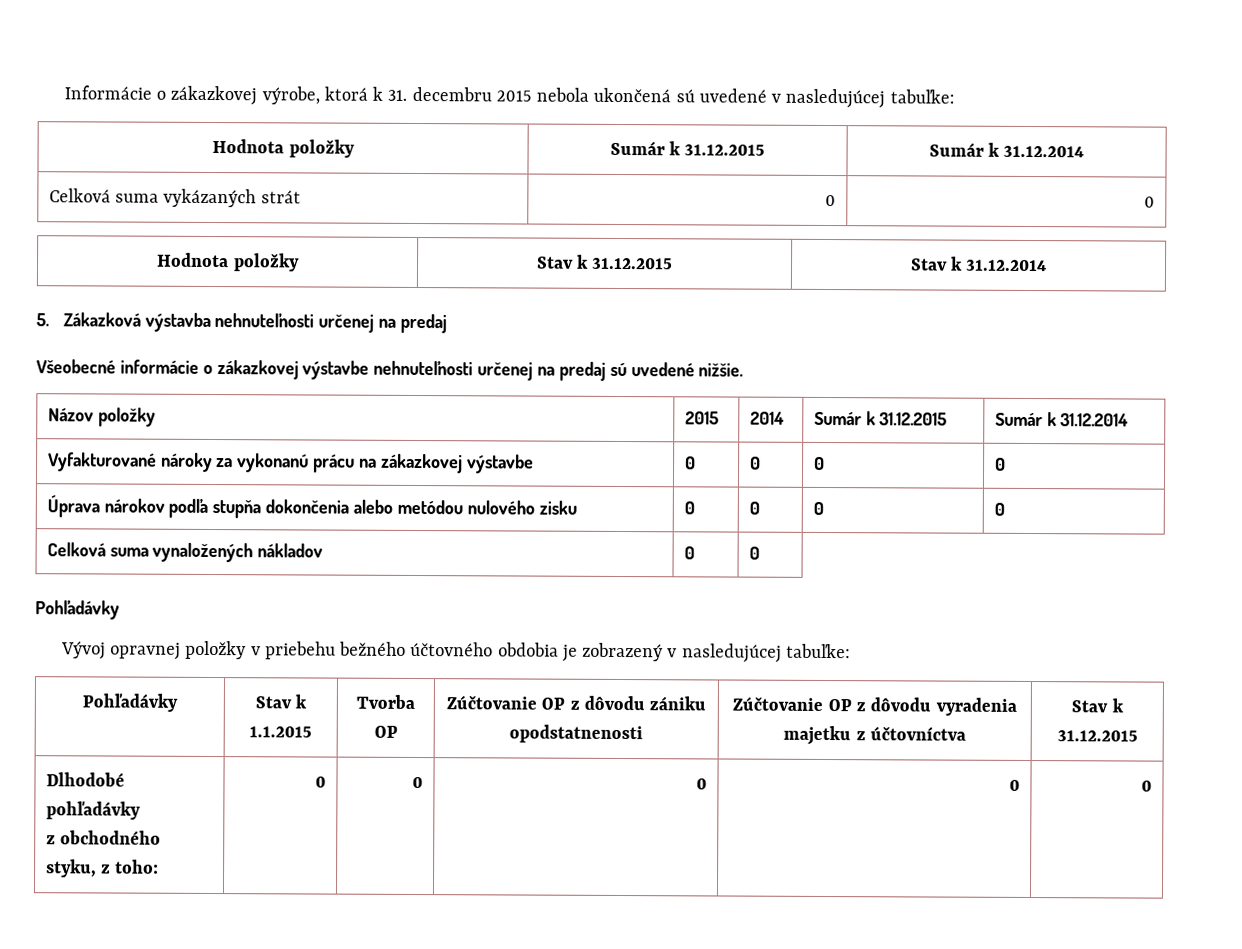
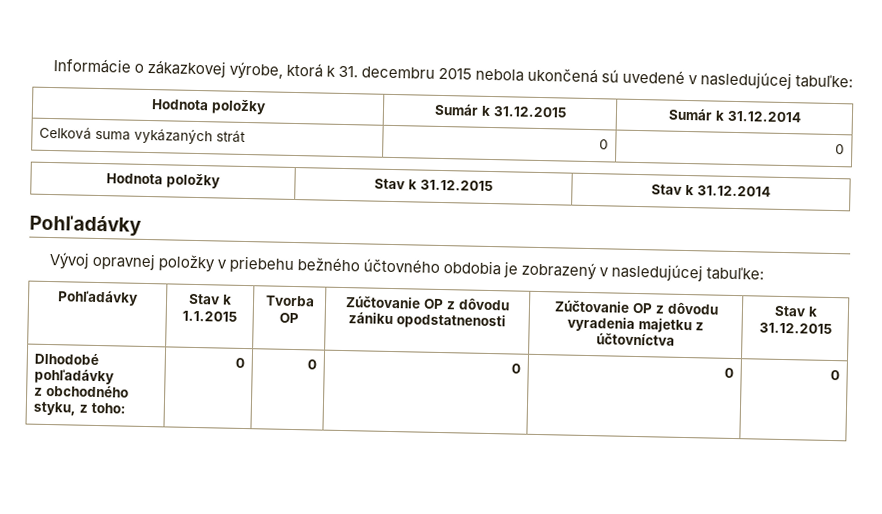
- 5. Zákazková výstavba nehnuteľnosti určenej na predaj
- Všeobecné informácie o zákazkovej výstavbe nehnuteľnosti určenej na predaj sú uvedené nižšie.
- Názov položky | 2015 | 2014 | Sumár k 31.12.2015 | Sumár k 31.12.2014
- Vyfakturované nároky za vykonanú prácu na zákazkovej výstavbe | 0 | 0 | 0 | 0
- Úprava nárokov podľa stupňa dokončenia alebo metódou nulového zisku | 0 | 0 | 0 | 0
- Celková suma vynaložených nákladov | 0 | 0

